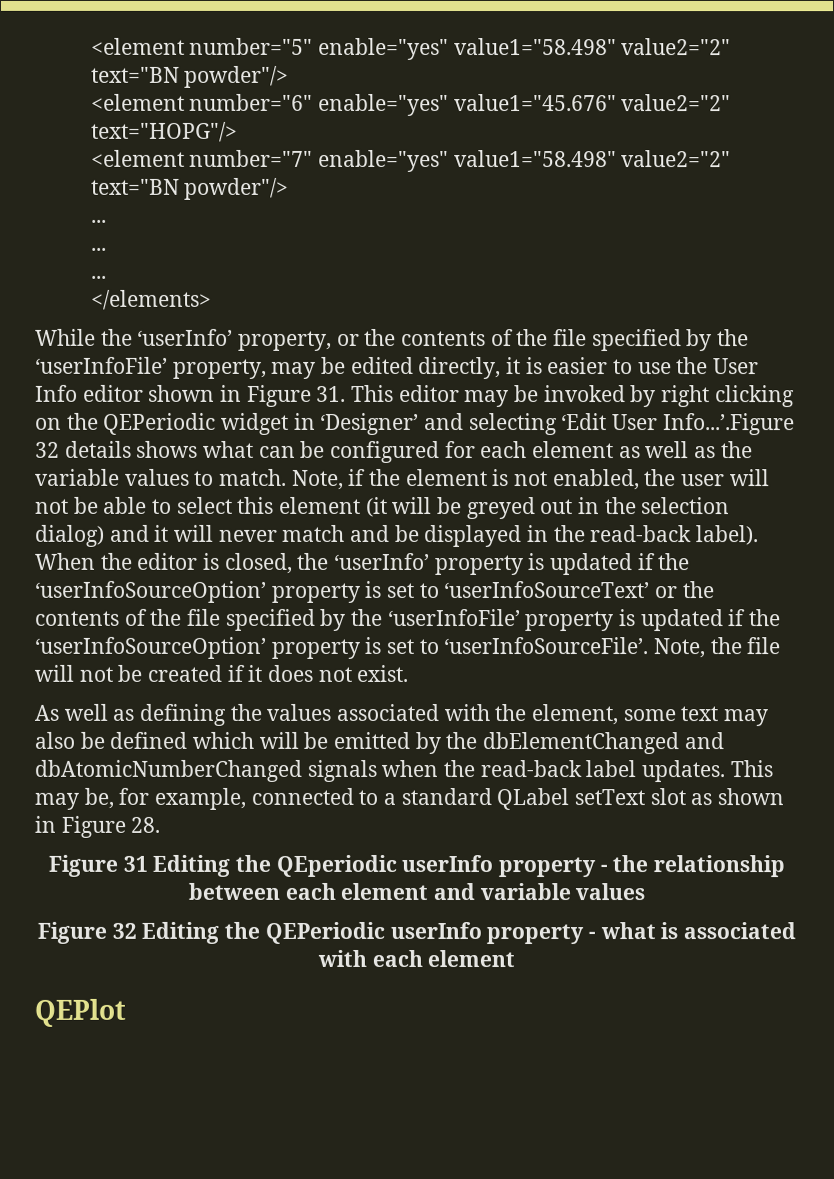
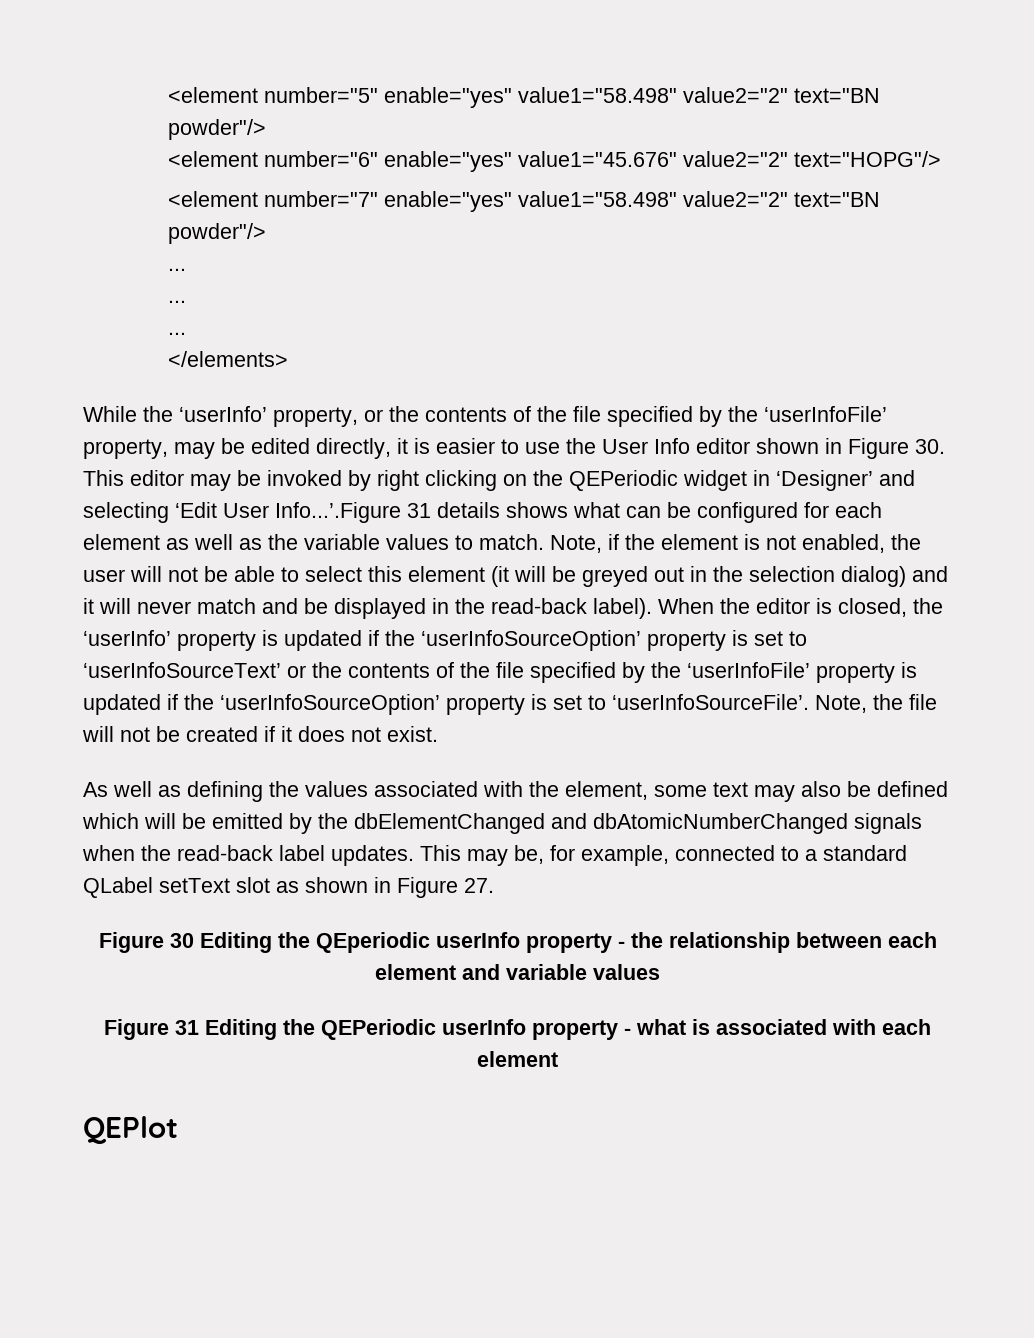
- While the ‘userInfo’ property, or the contents of the file specified by the ‘userInfoFile’ property, may be edited directly, it is easier to use the User Info editor shown in Figure 31. This editor may be invoked by right clicking on the QEPeriodic widget in ‘Designer’ and selecting ‘Edit User Info...’.Figure 32 details shows what can be configured for each element as well as the variable values to match.
+ While the ‘userInfo’ property, or the contents of the file specified by the ‘userInfoFile’ property, may be edited directly, it is easier to use the User Info editor shown in Figure 30. This editor may be invoked by right clicking on the QEPeriodic widget in ‘Designer’ and selecting ‘Edit User Info...’.Figure 31 details shows what can be configured for each element as well as the variable values to match.
- This may be, for example, connected to a standard QLabel setText slot as shown in Figure 28.
- Figure 31 Editing the QEperiodic userInfo property - the relationship between each element and variable values
+ This may be, for example, connected to a standard QLabel setText slot as shown in Figure 27.
+ Figure 30 Editing the QEperiodic userInfo property - the relationship between each element and variable values
- Figure 32 Editing the QEPeriodic userInfo property - what is associated with each element
+ Figure 31 Editing the QEPeriodic userInfo property - what is associated with each element

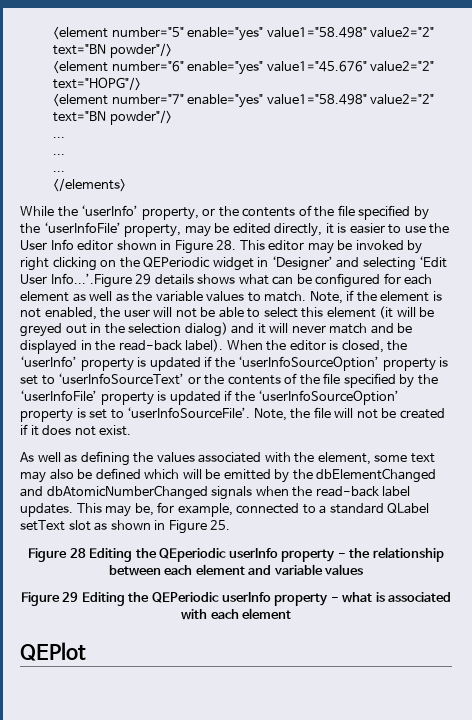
- While the ‘userInfo’ property, or the contents of the file specified by the ‘userInfoFile’ property, may be edited directly, it is easier to use the User Info editor shown in Figure 30. This editor may be invoked by right clicking on the QEPeriodic widget in ‘Designer’ and selecting ‘Edit User Info...’.Figure 31 details shows what can be configured for each element as well as the variable values to match.
+ While the ‘userInfo’ property, or the contents of the file specified by the ‘userInfoFile’ property, may be edited directly, it is easier to use the User Info editor shown in Figure 28. This editor may be invoked by right clicking on the QEPeriodic widget in ‘Designer’ and selecting ‘Edit User Info...’.Figure 29 details shows what can be configured for each element as well as the variable values to match.
- This may be, for example, connected to a standard QLabel setText slot as shown in Figure 27.
- Figure 30 Editing the QEperiodic userInfo property - the relationship between each element and variable values
+ This may be, for example, connected to a standard QLabel setText slot as shown in Figure 25.
+ Figure 28 Editing the QEperiodic userInfo property - the relationship between each element and variable values
- Figure 31 Editing the QEPeriodic userInfo property - what is associated with each element
+ Figure 29 Editing the QEPeriodic userInfo property - what is associated with each element

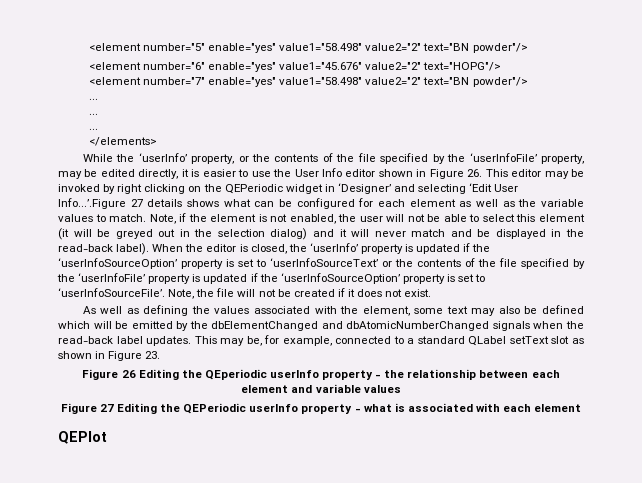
- While the ‘userInfo’ property, or the contents of the file specified by the ‘userInfoFile’ property, may be edited directly, it is easier to use the User Info editor shown in Figure 28. This editor may be invoked by right clicking on the QEPeriodic widget in ‘Designer’ and selecting ‘Edit User Info...’.Figure 29 details shows what can be configured for each element as well as the variable values to match.
+ While the ‘userInfo’ property, or the contents of the file specified by the ‘userInfoFile’ property, may be edited directly, it is easier to use the User Info editor shown in Figure 26. This editor may be invoked by right clicking on the QEPeriodic widget in ‘Designer’ and selecting ‘Edit User Info...’.Figure 27 details shows what can be configured for each element as well as the variable values to match.
- This may be, for example, connected to a standard QLabel setText slot as shown in Figure 25.
- Figure 28 Editing the QEperiodic userInfo property - the relationship between each element and variable values
+ This may be, for example, connected to a standard QLabel setText slot as shown in Figure 23.
+ Figure 26 Editing the QEperiodic userInfo property - the relationship between each element and variable values
- Figure 29 Editing the QEPeriodic userInfo property - what is associated with each element
+ Figure 27 Editing the QEPeriodic userInfo property - what is associated with each element

